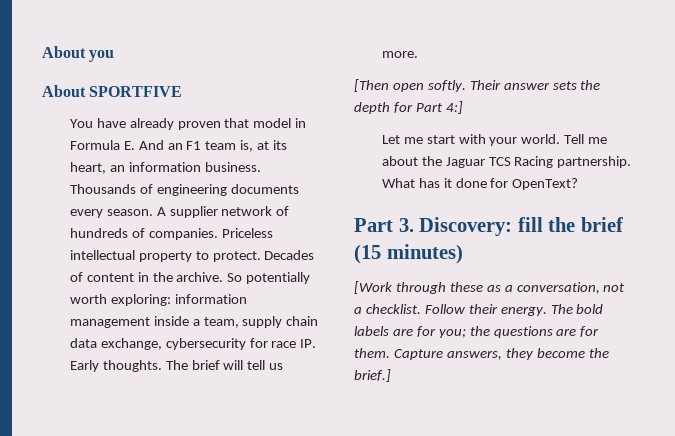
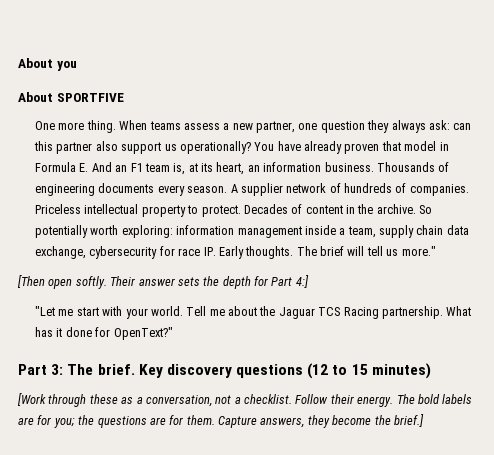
+ One more thing. When teams assess a new partner, one question they always ask: can this partner also support us operationally?
- The brief will tell us more.
+ The brief will tell us more."
- Let me start with your world.
+ "Let me start with your world.
- What has it done for OpenText?
- Part 3. Discovery: fill the brief (15 minutes)
+ What has it done for OpenText?"
+ Part 3: The brief. Key discovery questions (12 to 15 minutes)

